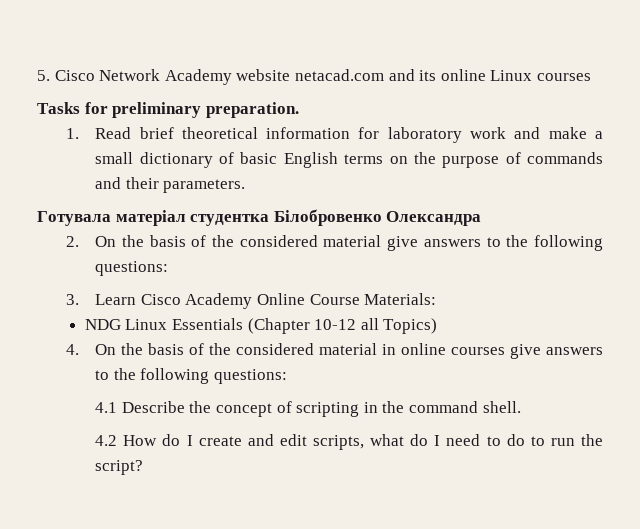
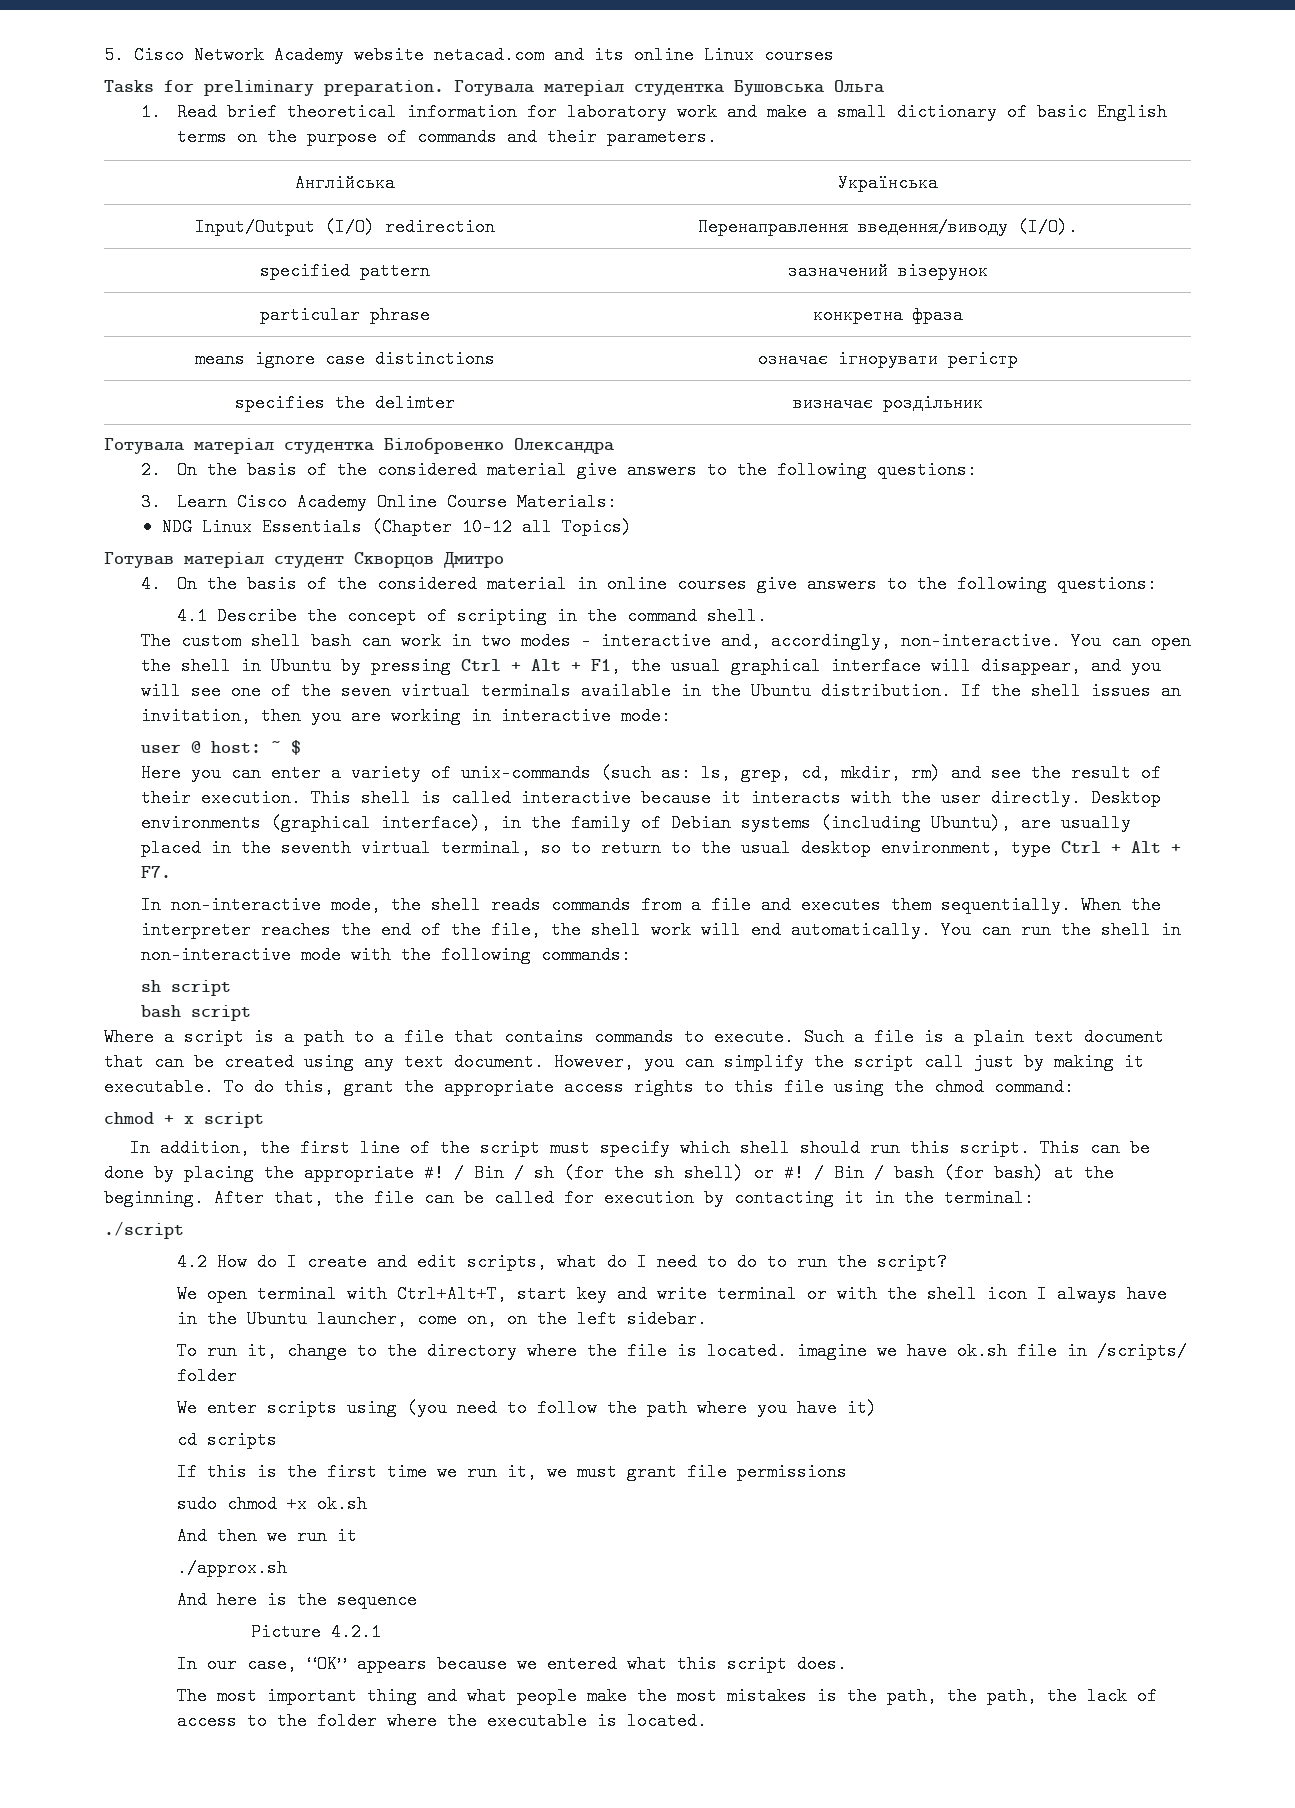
+ Готувала матеріал студентка Бушовська Ольга
+ Англійська | Українська
+ Input/Output (I/O) redirection | Перенаправлення введення/виводу (I/O).
+ specified pattern | зазначений візерунок
+ particular phrase | конкретна фраза
+ means ignore case distinctions | означає ігнорувати регістр
+ specifies the delimter | визначає роздільник
+ Готував матеріал студент Скворцов Дмитро
+ The custom shell bash can work in two modes - interactive and, accordingly, non-interactive. You can open the shell in Ubuntu by pressing Ctrl + Alt + F1, the usual graphical interface will disappear, and you will see one of the seven virtual terminals available in the Ubuntu distribution. If the shell issues an invitation, then you are working in interactive mode:
+ user @ host: ~ $
+ Here you can enter a variety of unix-commands (such as: ls, grep, cd, mkdir, rm) and see the result of their execution. This shell is called interactive because it interacts with the user directly. Desktop environments (graphical interface), in the family of Debian systems (including Ubuntu), are usually placed in the seventh virtual terminal, so to return to the usual desktop environment, type Ctrl + Alt + F7.
+ In non-interactive mode, the shell reads commands from a file and executes them sequentially. When the interpreter reaches the end of the file, the shell work will end automatically. You can run the shell in non-interactive mode with the following commands:
+ sh script
+ bash script
+ Where a script is a path to a file that contains commands to execute. Such a file is a plain text document that can be created using any text document. However, you can simplify the script call just by making it executable. To do this, grant the appropriate access rights to this file using the chmod command:
+ chmod + x script
+ In addition, the first line of the script must specify which shell should run this script. This can be done by placing the appropriate #! / Bin / sh (for the sh shell) or #! / Bin / bash (for bash) at the beginning. After that, the file can be called for execution by contacting it in the terminal:
+ ./script
+ We open terminal with Ctrl+Alt+T, start key and write terminal or with the shell icon I always have in the Ubuntu launcher, come on, on the left sidebar.
+ To run it, change to the directory where the file is located. imagine we have ok.sh file in /scripts/ folder
+ We enter scripts using (you need to follow the path where you have it)
+ cd scripts
+ If this is the first time we run it, we must grant file permissions
+ sudo chmod +x ok.sh
+ And then we run it
+ ./approx.sh
+ And here is the sequence
+ Picture 4.2.1
+ In our case, “OK” appears because we entered what this script does.
+ The most important thing and what people make the most mistakes is the path, the path, the lack of access to the folder where the executable is located.

